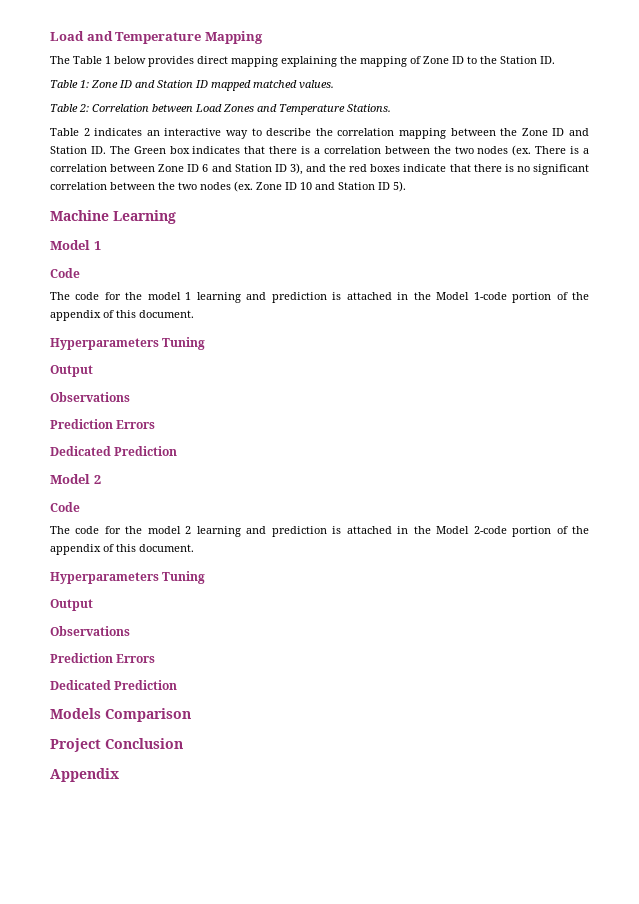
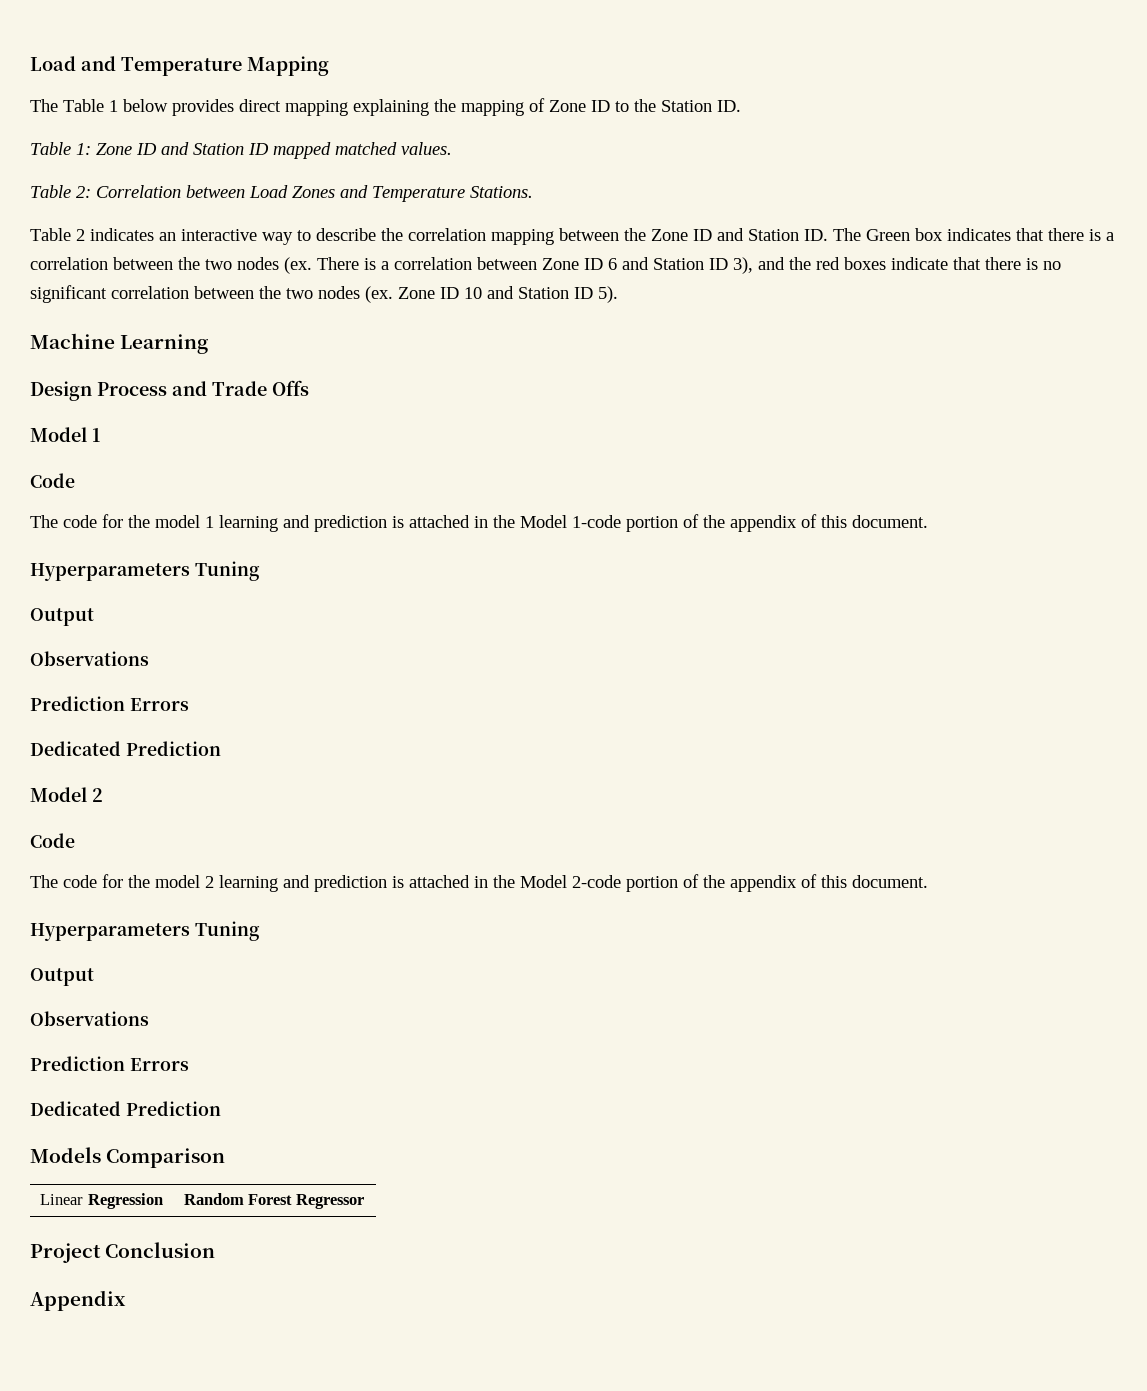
+ Design Process and Trade Offs
+ Linear Regression | Random Forest Regressor

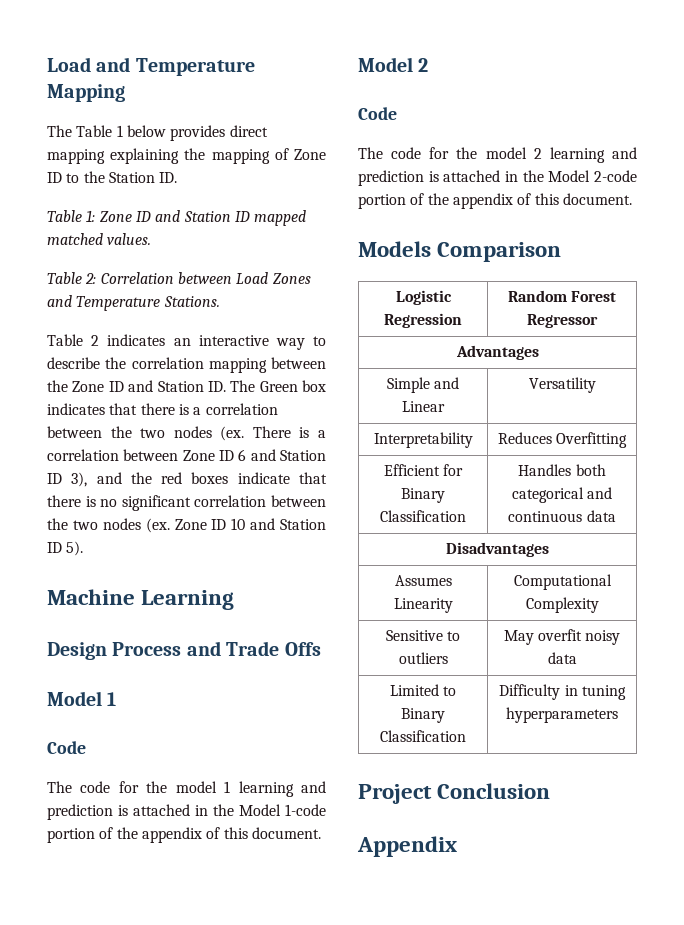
  The code for the model 1 learning and prediction is attached in the Model 1-code portion of the appendix of this document.
- Hyperparameters Tuning
- Output
- Observations
- Prediction Errors
- Dedicated Prediction
  The code for the model 2 learning and prediction is attached in the Model 2-code portion of the appendix of this document.
- Hyperparameters Tuning
- Output
- Observations
- Prediction Errors
- Dedicated Prediction
- Linear Regression | Random Forest Regressor
+ Logistic Regression | Random Forest Regressor
+ Advantages
+ Simple and Linear | Versatility
+ Interpretability | Reduces Overfitting
+ Efficient for Binary Classification | Handles both categorical and continuous data
+ Disadvantages
+ Assumes Linearity | Computational Complexity
+ Sensitive to outliers | May overfit noisy data
+ Limited to Binary Classification | Difficulty in tuning hyperparameters

